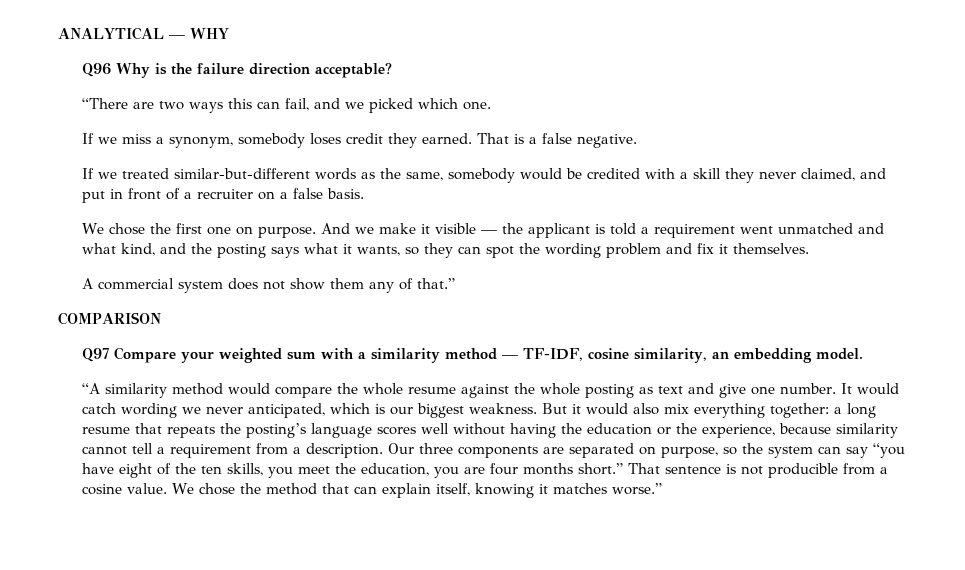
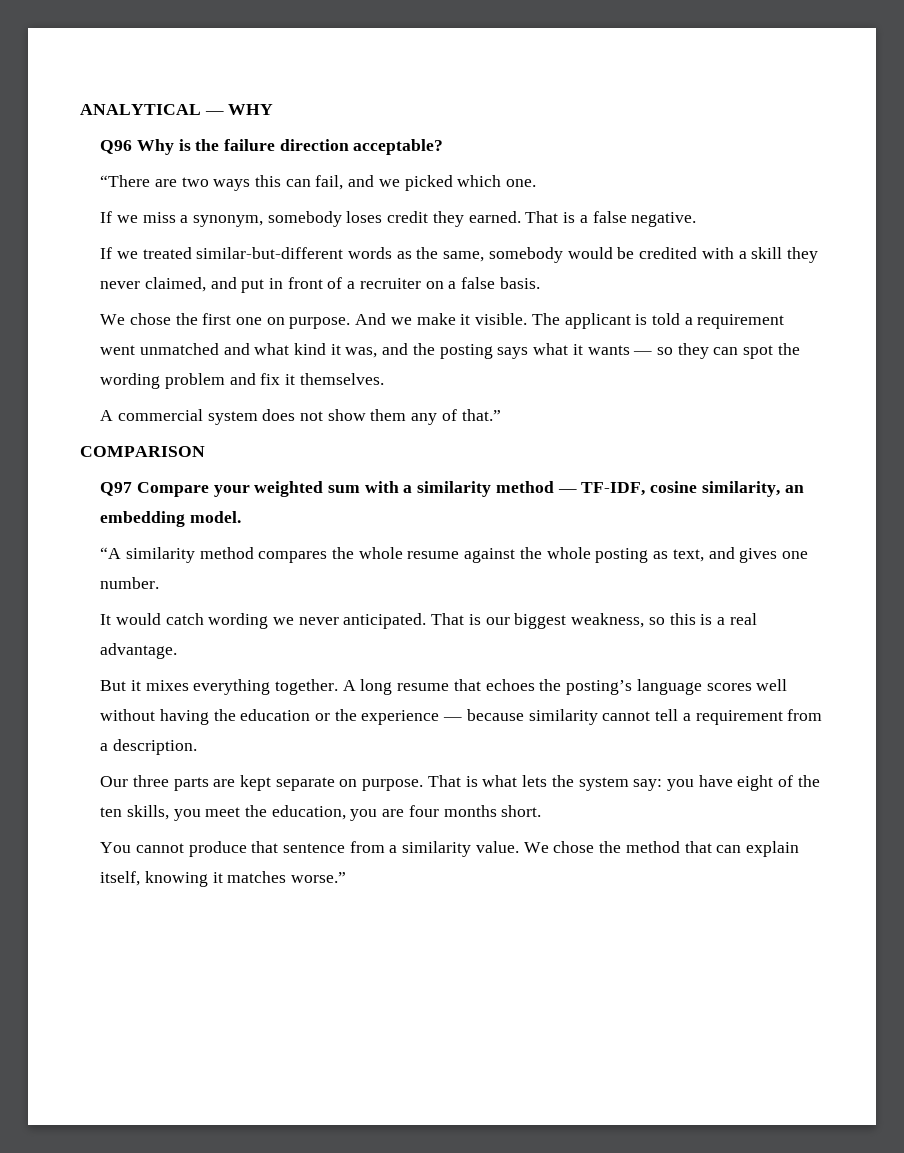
- And we make it visible — the applicant is told a requirement went unmatched and what kind, and the posting says what it wants, so they can spot the wording problem and fix it themselves.
+ And we make it visible. The applicant is told a requirement went unmatched and what kind it was, and the posting says what it wants — so they can spot the wording problem and fix it themselves.
- “A similarity method would compare the whole resume against the whole posting as text and give one number. It would catch wording we never anticipated, which is our biggest weakness. But it would also mix everything together: a long resume that repeats the posting’s language scores well without having the education or the experience, because similarity cannot tell a requirement from a description. Our three components are separated on purpose, so the system can say “you have eight of the ten skills, you meet the education, you are four months short.” That sentence is not producible from a cosine value.
+ “A similarity method compares the whole resume against the whole posting as text, and gives one number.
+ It would catch wording we never anticipated. That is our biggest weakness, so this is a real advantage.
+ But it mixes everything together. A long resume that echoes the posting’s language scores well without having the education or the experience — because similarity cannot tell a requirement from a description.
+ Our three parts are kept separate on purpose. That is what lets the system say: you have eight of the ten skills, you meet the education, you are four months short.
+ You cannot produce that sentence from a similarity value.

